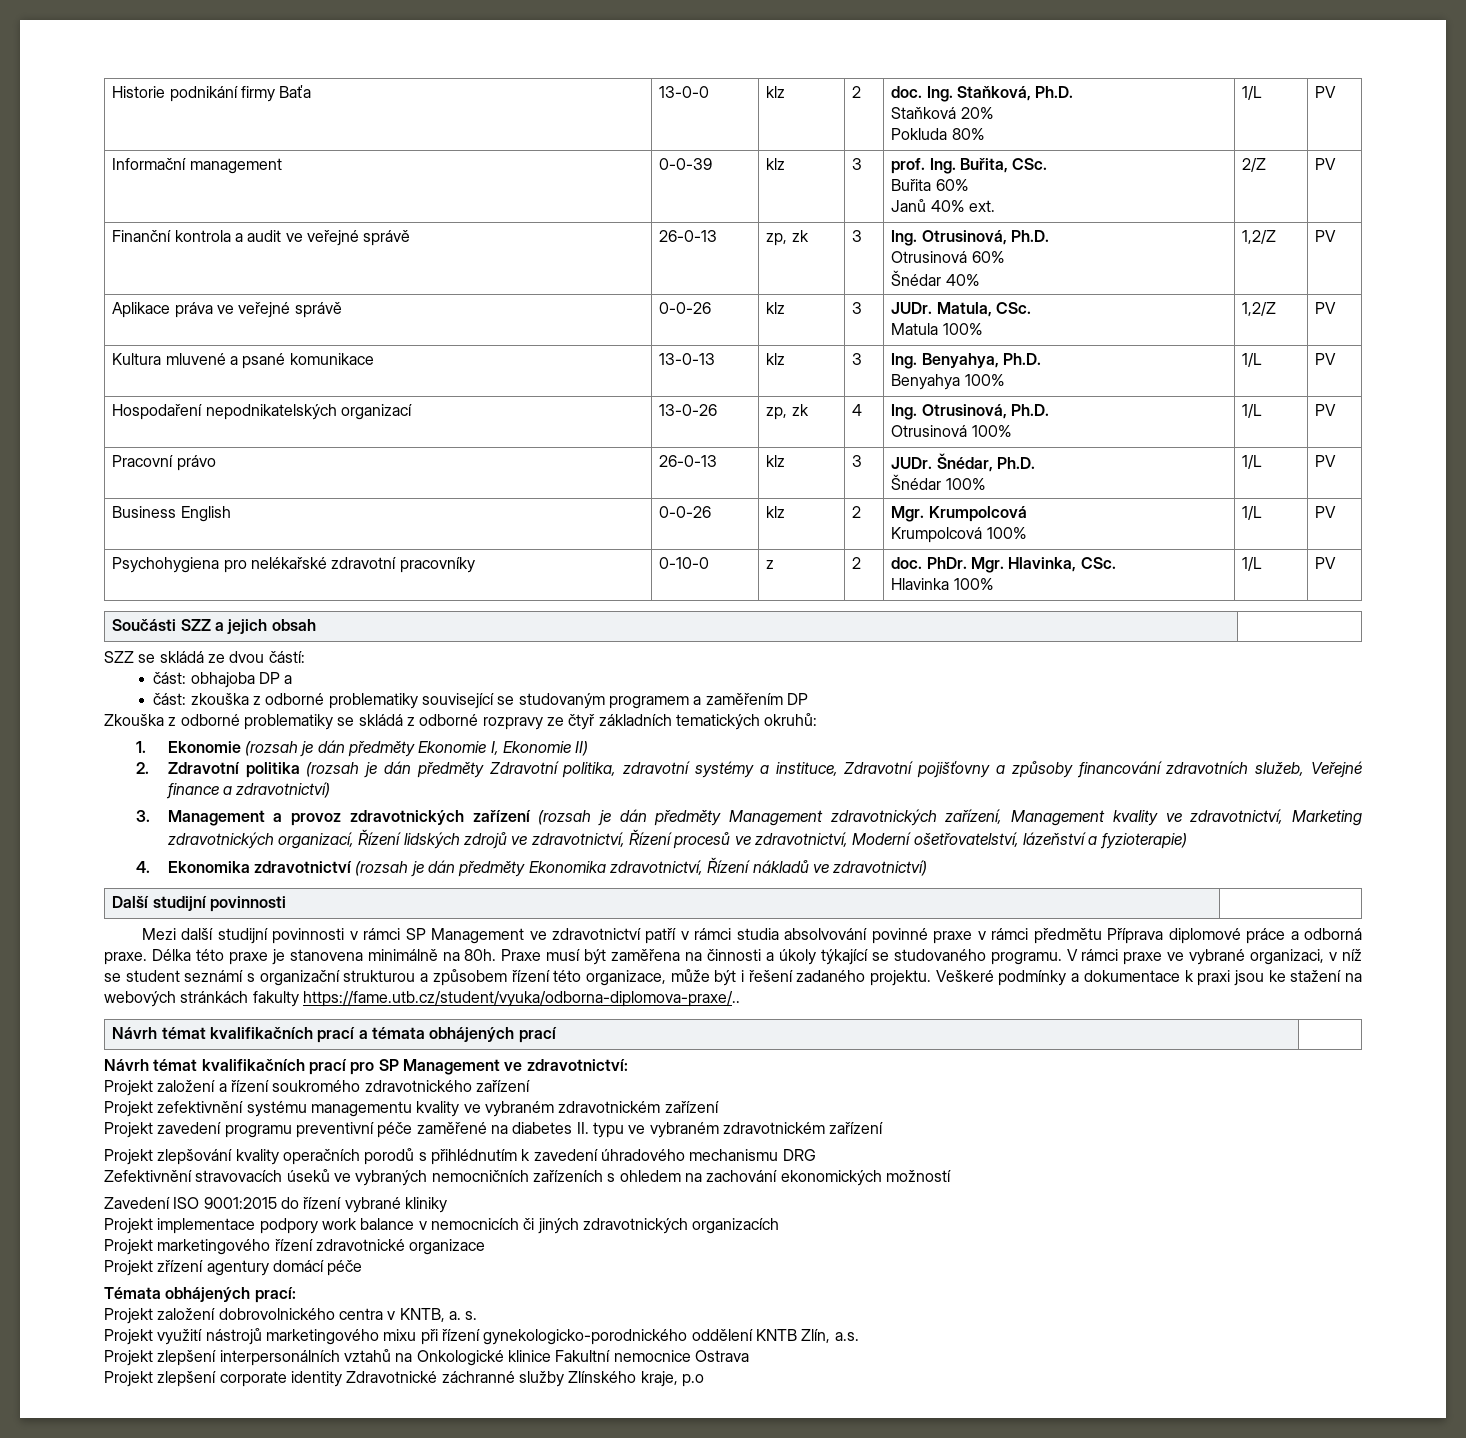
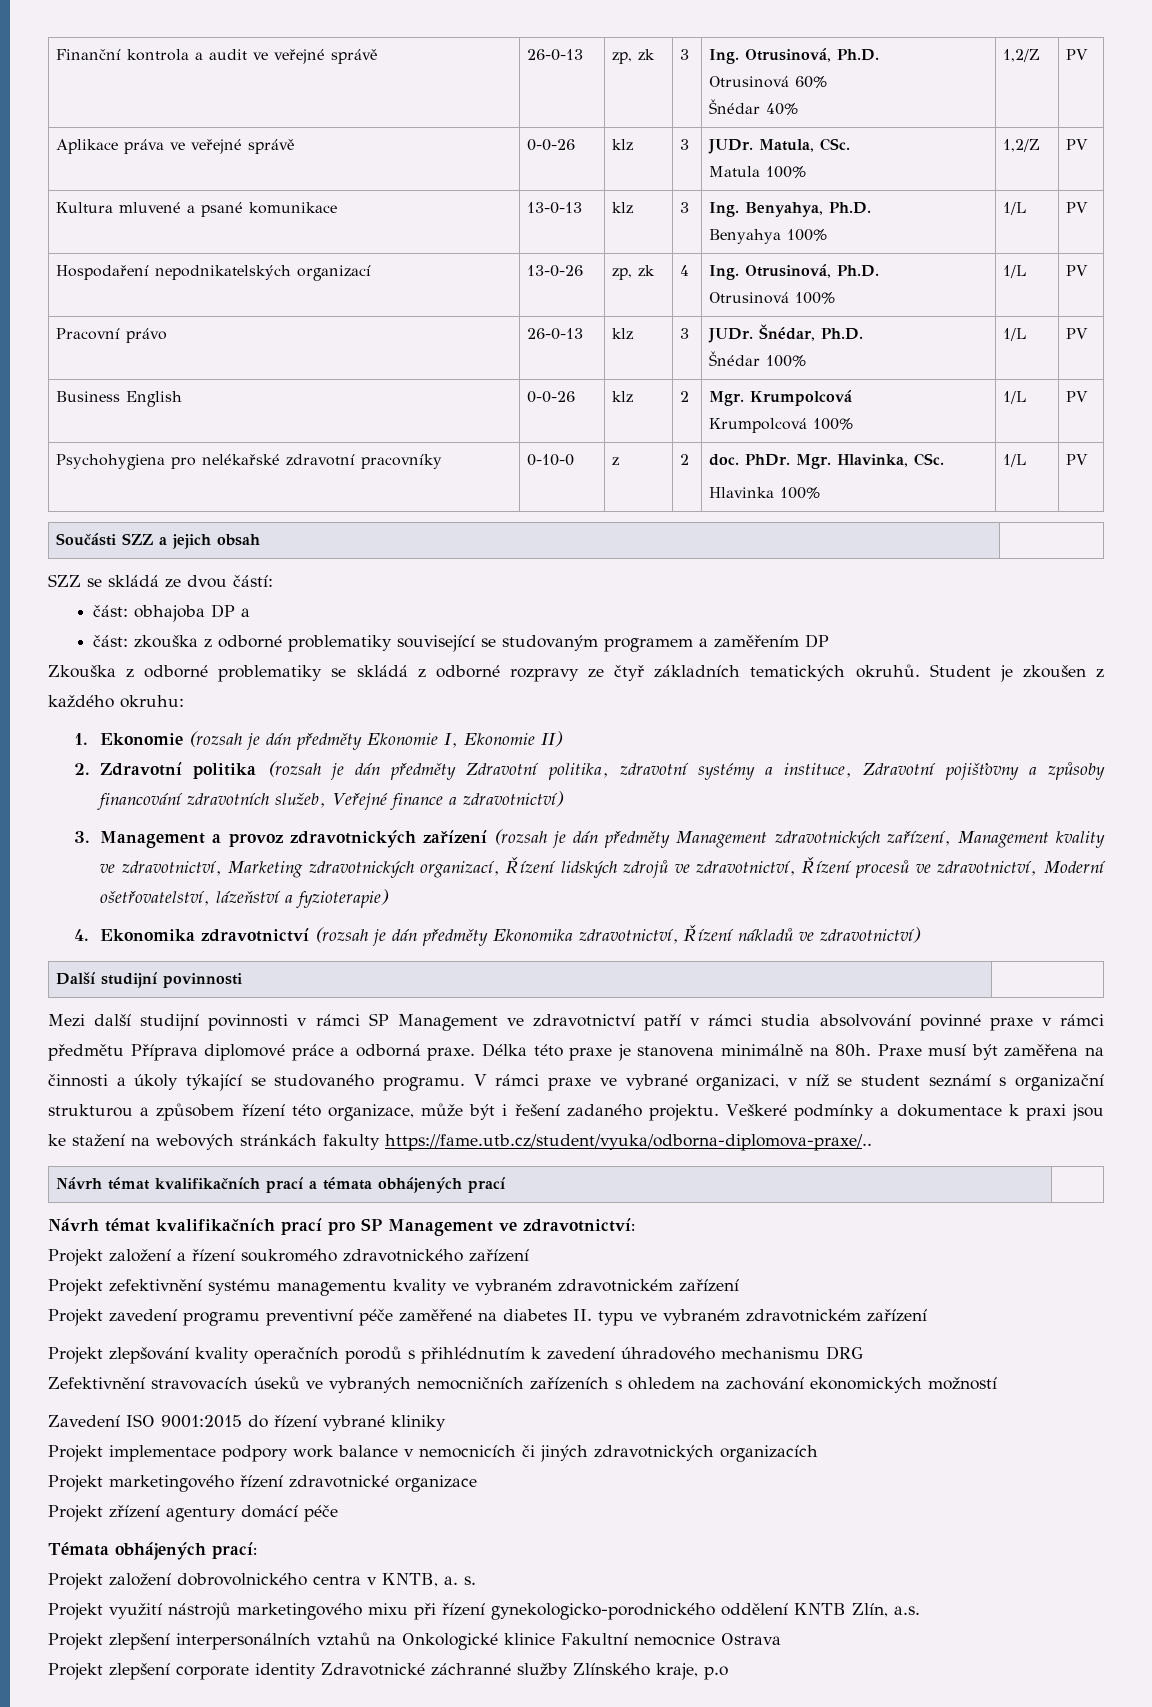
- Historie podnikání firmy Baťa | 13-0-0 | klz | 2 | doc. Ing. Staňková, Ph.D.
- Staňková 20%
- Pokluda 80% | 1/L | PV
- Informační management | 0-0-39 | klz | 3 | prof. Ing. Buřita, CSc.
- Buřita 60%
- Janů 40% ext. | 2/Z | PV
- Zkouška z odborné problematiky se skládá z odborné rozpravy ze čtyř základních tematických okruhů:
+ Zkouška z odborné problematiky se skládá z odborné rozpravy ze čtyř základních tematických okruhů. Student je zkoušen z každého okruhu:

